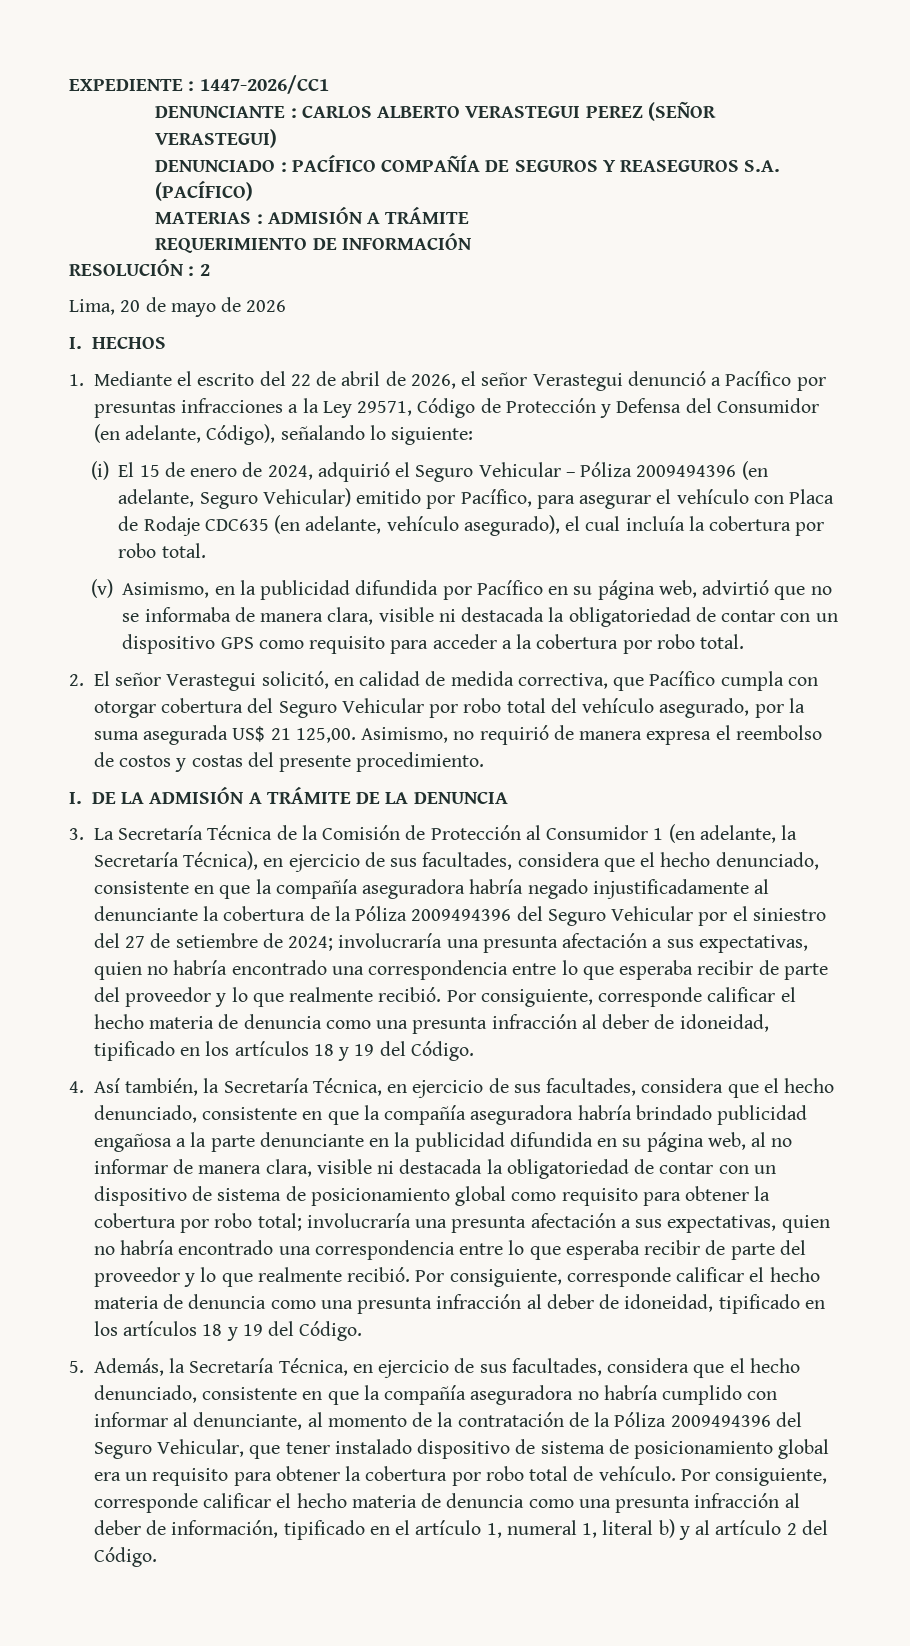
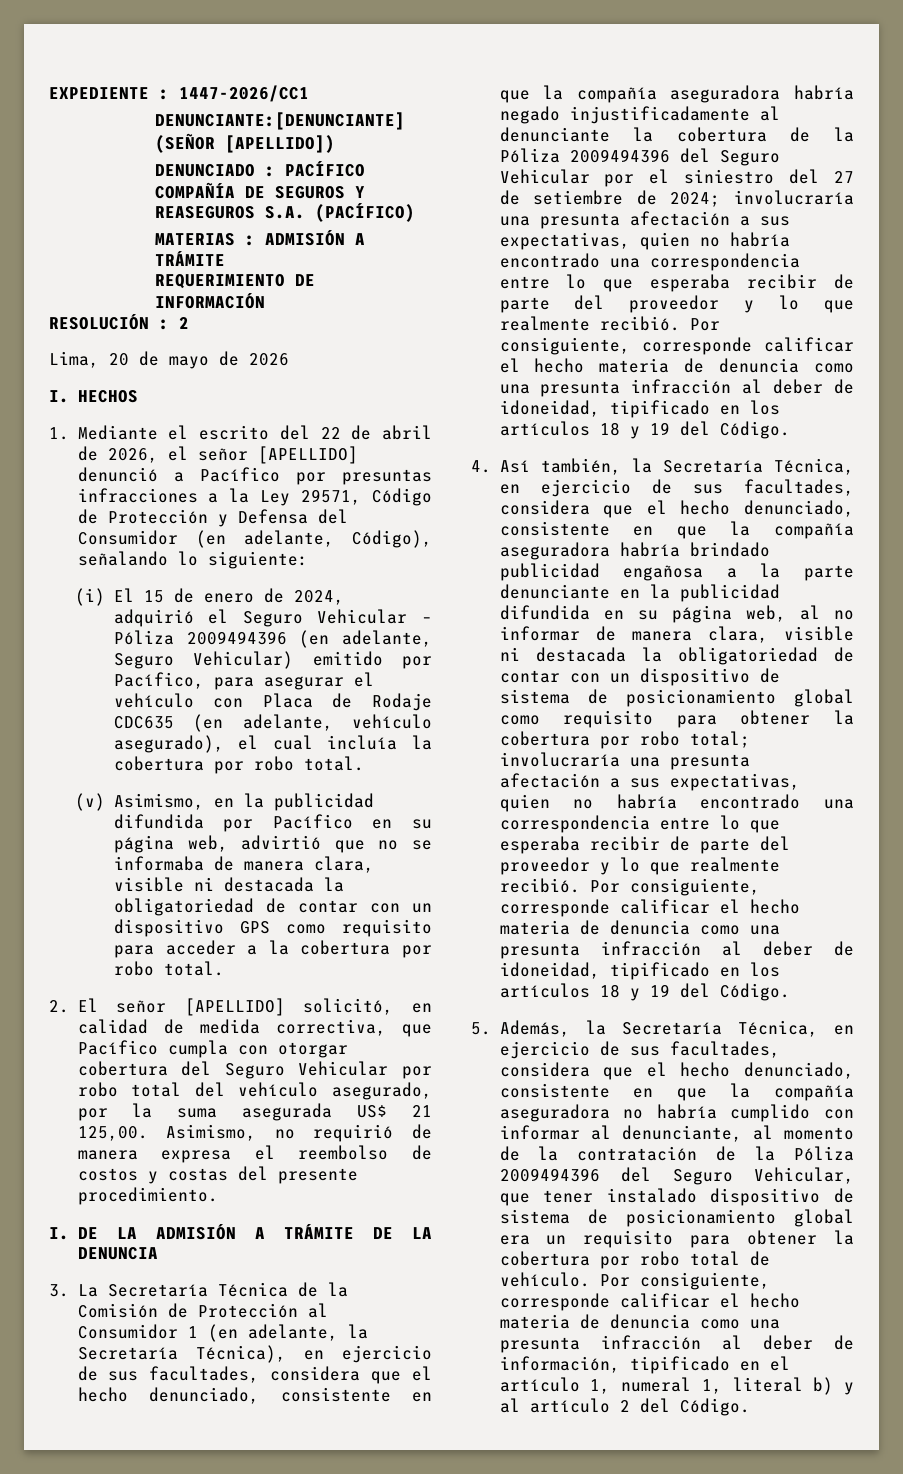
- DENUNCIANTE : CARLOS ALBERTO VERASTEGUI PEREZ (SEÑOR VERASTEGUI)
+ DENUNCIANTE:[DENUNCIANTE] (SEÑOR [APELLIDO])
- 1. Mediante el escrito del 22 de abril de 2026, el señor Verastegui denunció a Pacífico por presuntas infracciones a la Ley 29571, Código de Protección y Defensa del Consumidor (en adelante, Código), señalando lo siguiente:
+ 1. Mediante el escrito del 22 de abril de 2026, el señor [APELLIDO] denunció a Pacífico por presuntas infracciones a la Ley 29571, Código de Protección y Defensa del Consumidor (en adelante, Código), señalando lo siguiente:
- 2. El señor Verastegui solicitó, en calidad de medida correctiva, que Pacífico cumpla con otorgar cobertura del Seguro Vehicular por robo total del vehículo asegurado, por la suma asegurada US$ 21 125,00.
+ 2. El señor [APELLIDO] solicitó, en calidad de medida correctiva, que Pacífico cumpla con otorgar cobertura del Seguro Vehicular por robo total del vehículo asegurado, por la suma asegurada US$ 21 125,00.

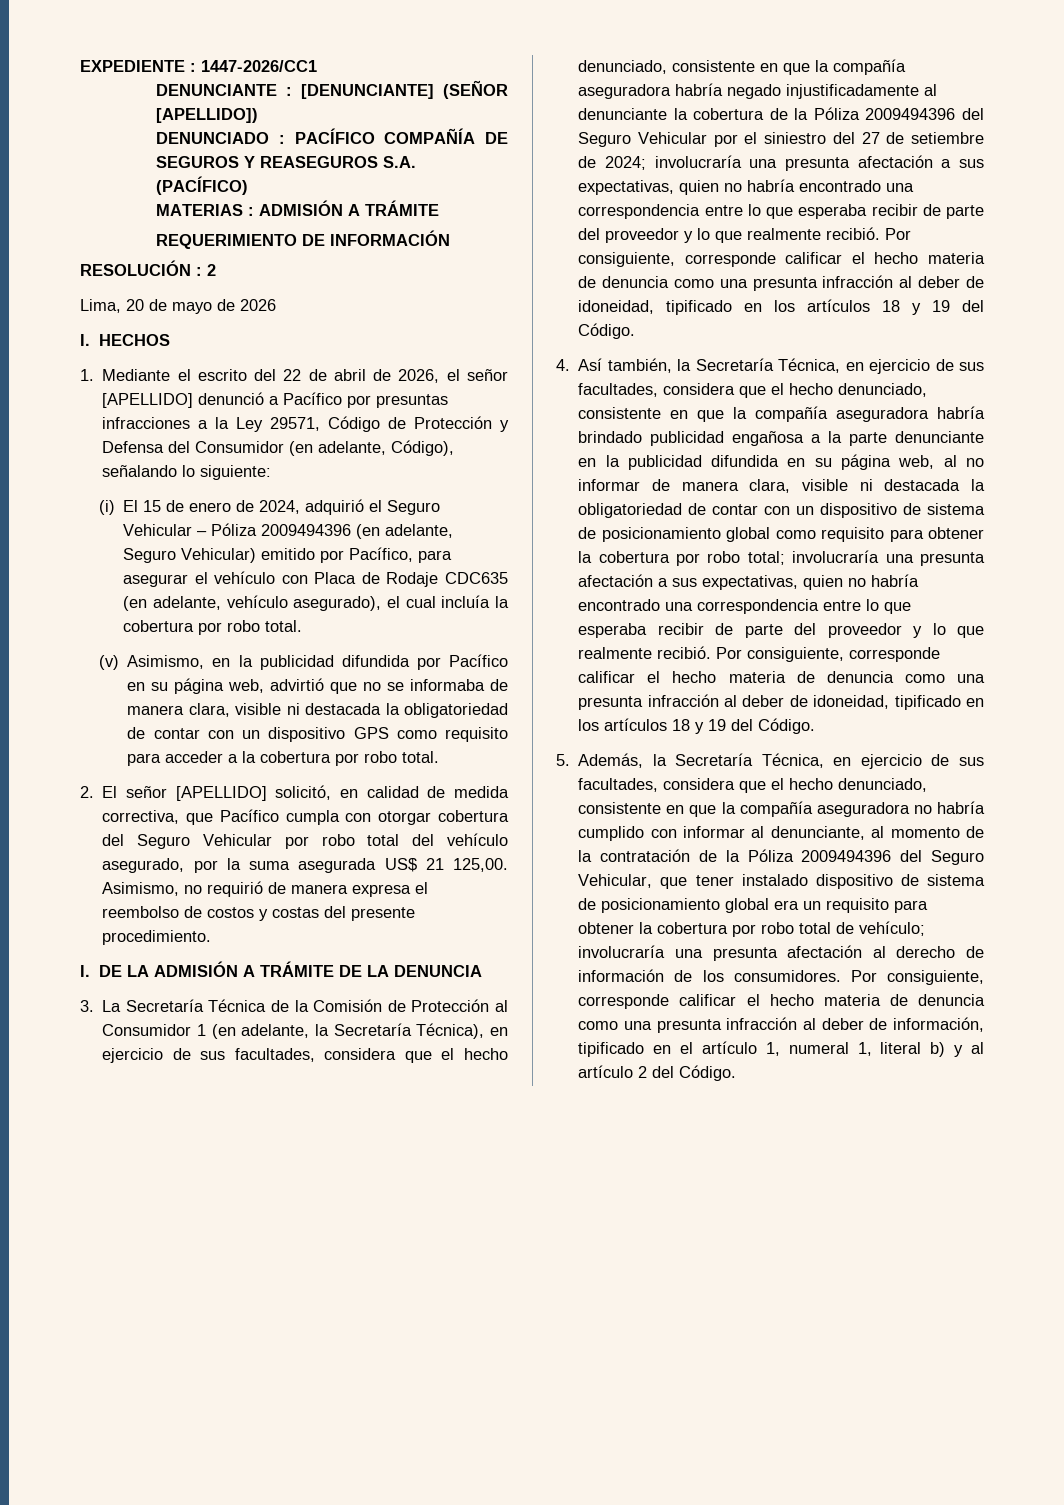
- DENUNCIANTE:[DENUNCIANTE] (SEÑOR [APELLIDO])
+ DENUNCIANTE : [DENUNCIANTE] (SEÑOR [APELLIDO])
- 5. Además, la Secretaría Técnica, en ejercicio de sus facultades, considera que el hecho denunciado, consistente en que la compañía aseguradora no habría cumplido con informar al denunciante, al momento de la contratación de la Póliza 2009494396 del Seguro Vehicular, que tener instalado dispositivo de sistema de posicionamiento global era un requisito para obtener la cobertura por robo total de vehículo.
+ 5. Además, la Secretaría Técnica, en ejercicio de sus facultades, considera que el hecho denunciado, consistente en que la compañía aseguradora no habría cumplido con informar al denunciante, al momento de la contratación de la Póliza 2009494396 del Seguro Vehicular, que tener instalado dispositivo de sistema de posicionamiento global era un requisito para obtener la cobertura por robo total de vehículo; involucraría una presunta afectación al derecho de información de los consumidores.

